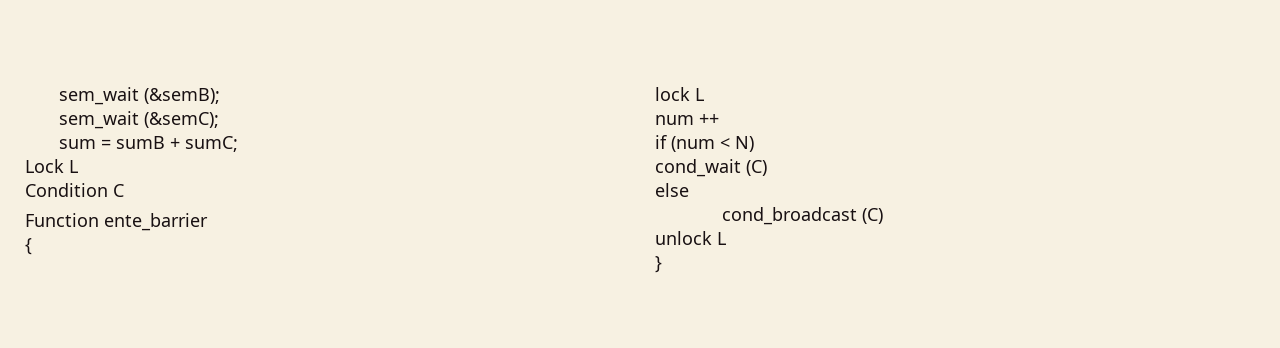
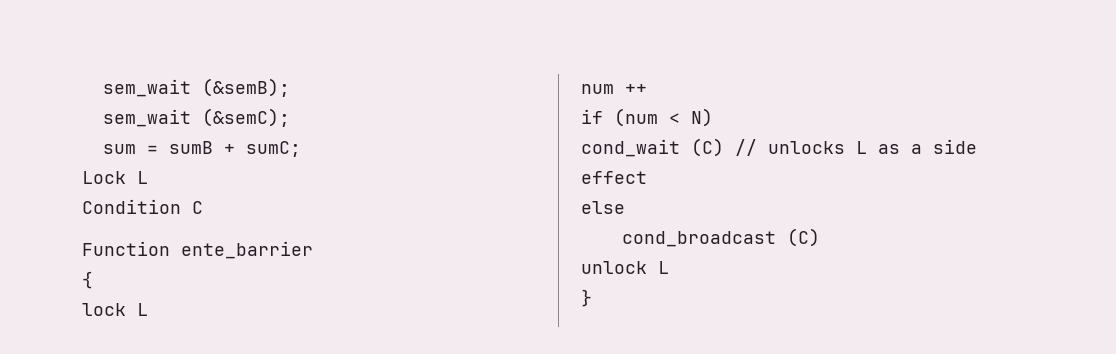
- cond_wait (C)
+ cond_wait (C) // unlocks L as a side effect

